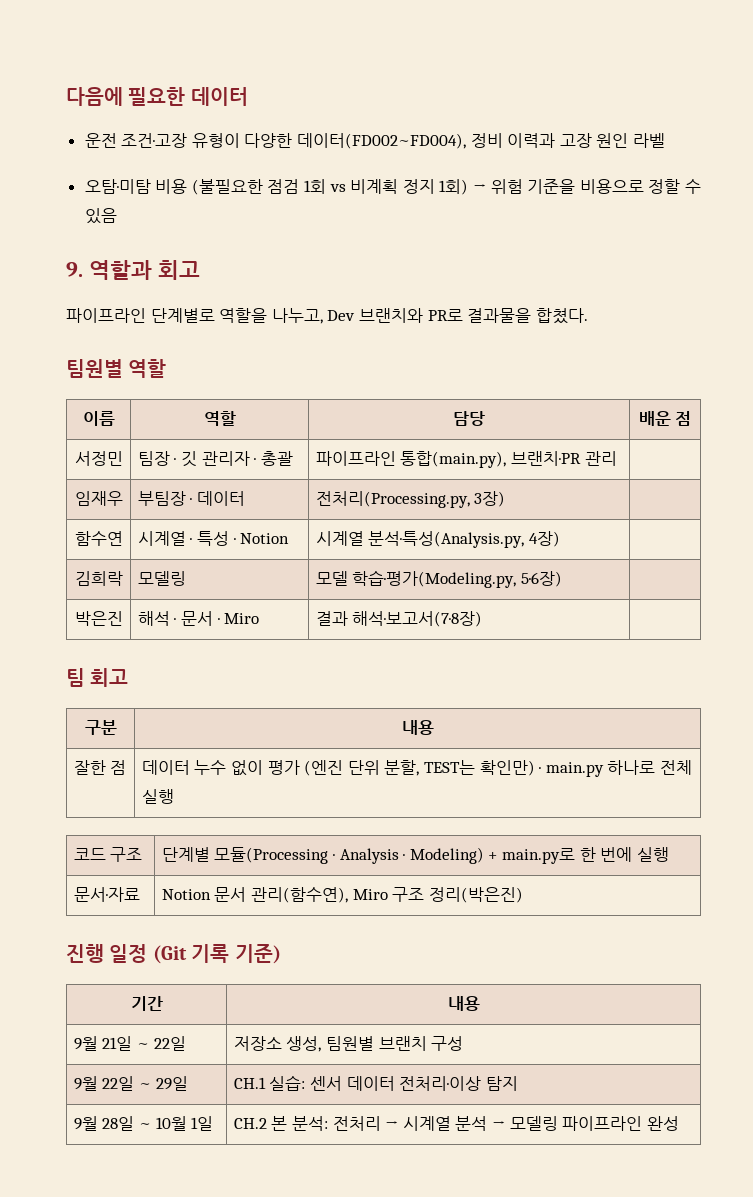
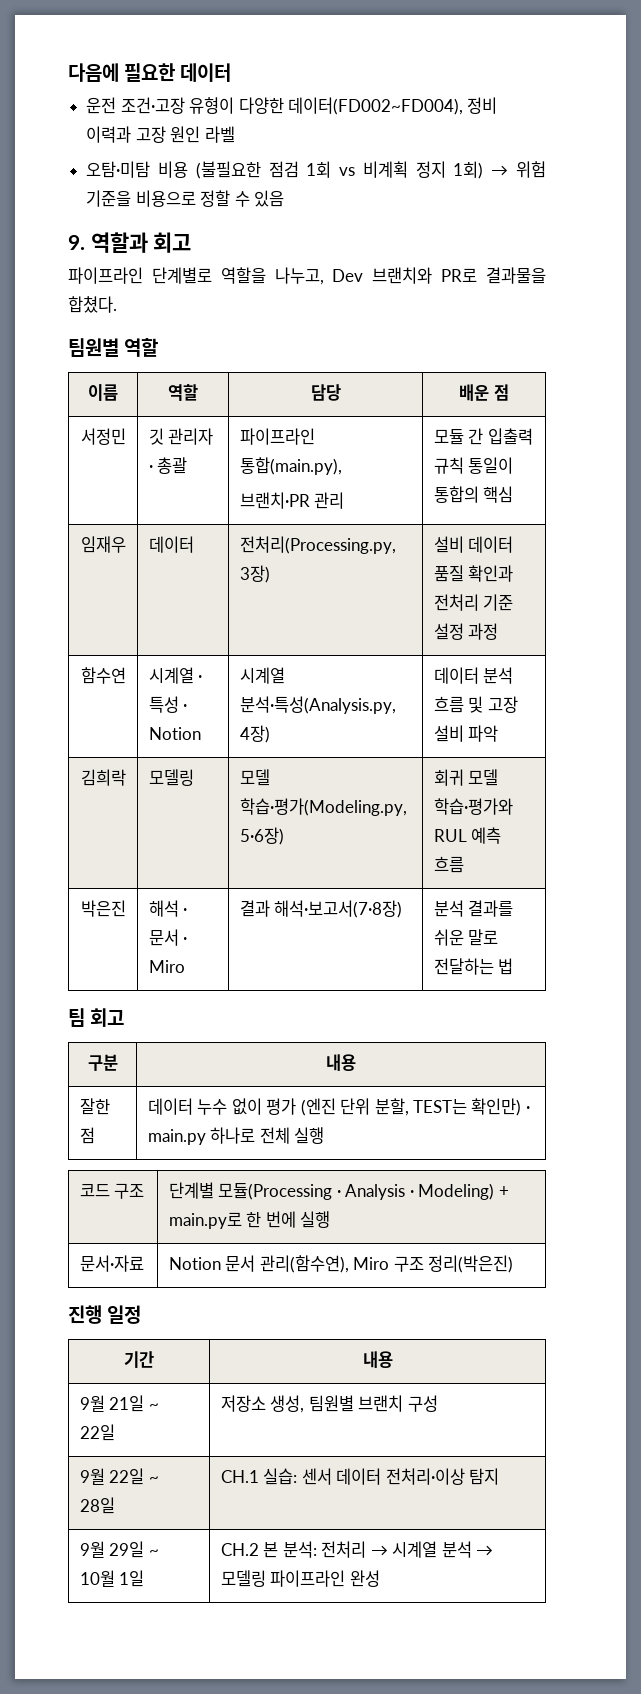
- 서정민 | 팀장 · 깃 관리자 · 총괄 | 파이프라인 통합(main.py), 브랜치·PR 관리 |
+ 서정민 | 깃 관리자 · 총괄 | 파이프라인 통합(main.py),
+ 브랜치·PR 관리 | 모듈 간 입출력 규칙 통일이 통합의 핵심
- 임재우 | 부팀장 · 데이터 | 전처리(Processing.py, 3장) |
+ 임재우 | 데이터 | 전처리(Processing.py, 3장) | 설비 데이터 품질 확인과 전처리 기준 설정 과정
- 함수연 | 시계열 · 특성 · Notion | 시계열 분석·특성(Analysis.py, 4장) |
+ 함수연 | 시계열 · 특성 · Notion | 시계열 분석·특성(Analysis.py, 4장) | 데이터 분석 흐름 및 고장 설비 파악
- 김희락 | 모델링 | 모델 학습·평가(Modeling.py, 5·6장) |
+ 김희락 | 모델링 | 모델 학습·평가(Modeling.py, 5·6장) | 회귀 모델 학습·평가와 RUL 예측 흐름
- 박은진 | 해석 · 문서 · Miro | 결과 해석·보고서(7·8장) |
+ 박은진 | 해석 · 문서 · Miro | 결과 해석·보고서(7·8장) | 분석 결과를 쉬운 말로 전달하는 법
- 진행 일정 (Git 기록 기준)
+ 진행 일정
- 9월 22일 ~ 29일 | CH.1 실습: 센서 데이터 전처리·이상 탐지
+ 9월 22일 ~ 28일 | CH.1 실습: 센서 데이터 전처리·이상 탐지
- 9월 28일 ~ 10월 1일 | CH.2 본 분석: 전처리 → 시계열 분석 → 모델링 파이프라인 완성
+ 9월 29일 ~ 10월 1일 | CH.2 본 분석: 전처리 → 시계열 분석 → 모델링 파이프라인 완성

